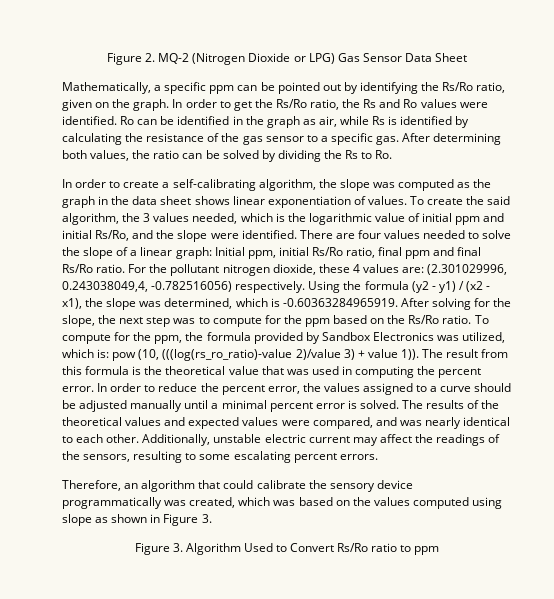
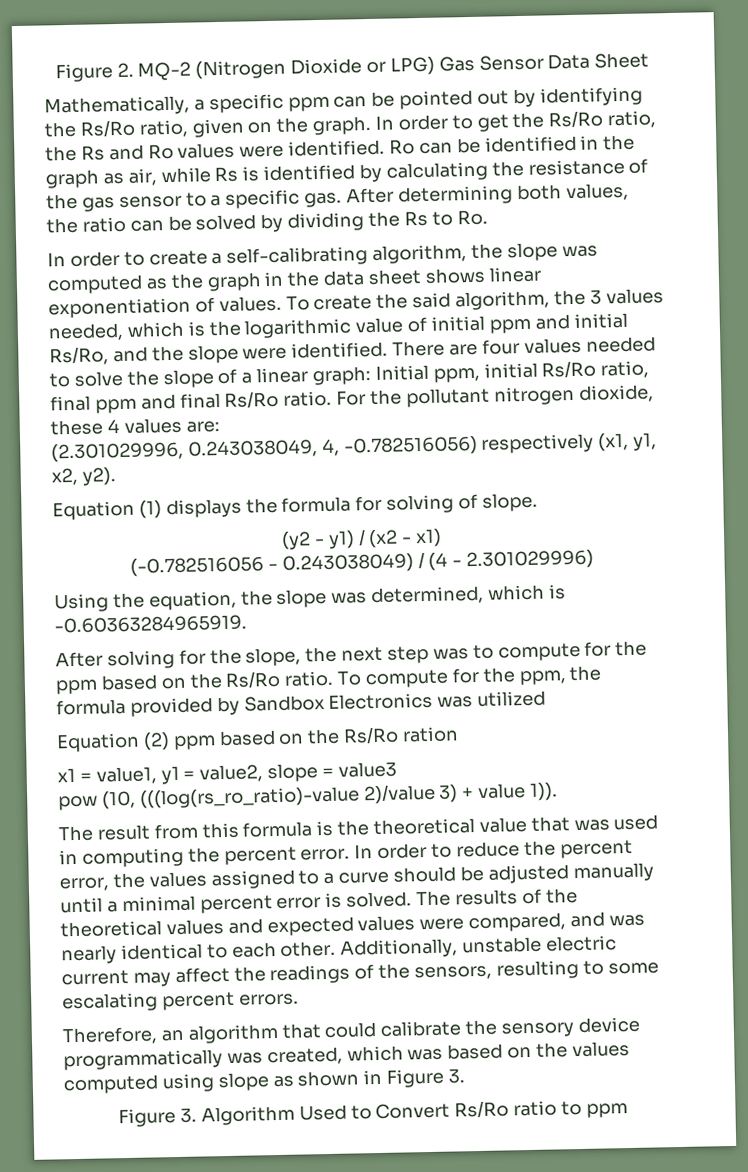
- For the pollutant nitrogen dioxide, these 4 values are: (2.301029996, 0.243038049,4, -0.782516056) respectively. Using the formula (y2 - y1) / (x2 - x1), the slope was determined, which is -0.60363284965919. After solving for the slope, the next step was to compute for the ppm based on the Rs/Ro ratio.
+ For the pollutant nitrogen dioxide, these 4 values are:
+ (2.301029996, 0.243038049, 4, -0.782516056) respectively (x1, y1, x2, y2).
+ Equation (1) displays the formula for solving of slope.
+ (y2 - y1) / (x2 - x1)
+ (-0.782516056 - 0.243038049) / (4 - 2.301029996)
+ Using the equation, the slope was determined, which is -0.60363284965919.
+ After solving for the slope, the next step was to compute for the ppm based on the Rs/Ro ratio.
- To compute for the ppm, the formula provided by Sandbox Electronics was utilized, which is: pow (10, (((log(rs_ro_ratio)-value 2)/value 3) + value 1)). The result from this formula is the theoretical value that was used in computing the percent error.
+ To compute for the ppm, the formula provided by Sandbox Electronics was utilized
+ Equation (2) ppm based on the Rs/Ro ration
+ x1 = value1, y1 = value2, slope = value3
+ pow (10, (((log(rs_ro_ratio)-value 2)/value 3) + value 1)).
+ The result from this formula is the theoretical value that was used in computing the percent error.

